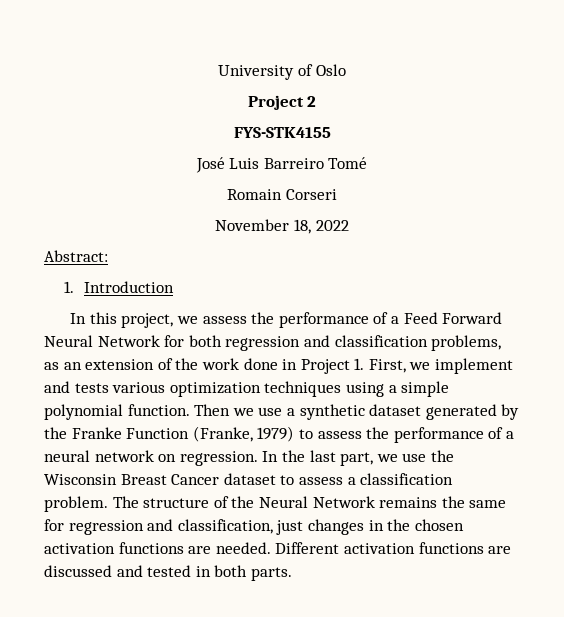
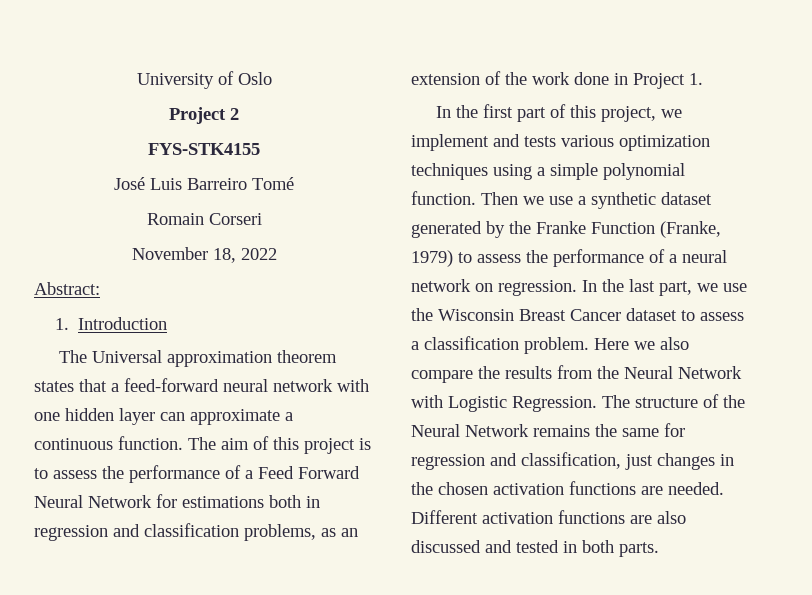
- In this project, we assess the performance of a Feed Forward Neural Network for both regression and classification problems, as an extension of the work done in Project 1. First, we implement and tests various optimization techniques using a simple polynomial function.
+ The Universal approximation theorem states that a feed-forward neural network with one hidden layer can approximate a continuous function. The aim of this project is to assess the performance of a Feed Forward Neural Network for estimations both in regression and classification problems, as an extension of the work done in Project 1.
+ In the first part of this project, we implement and tests various optimization techniques using a simple polynomial function.
+ Here we also compare the results from the Neural Network with Logistic Regression.
- Different activation functions are discussed and tested in both parts.
+ Different activation functions are also discussed and tested in both parts.

